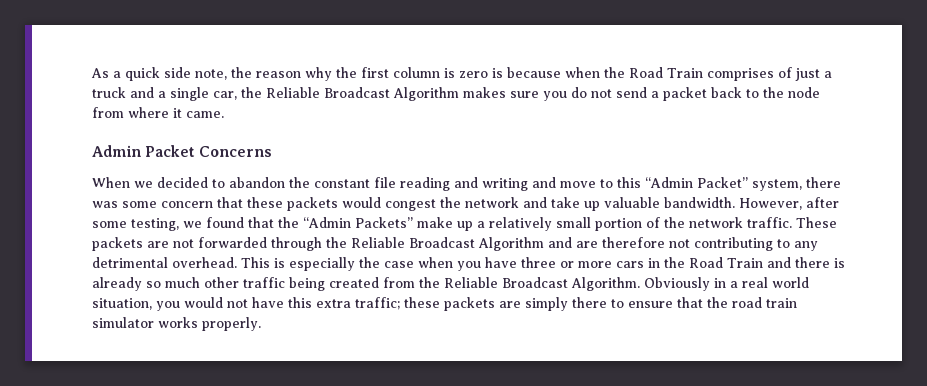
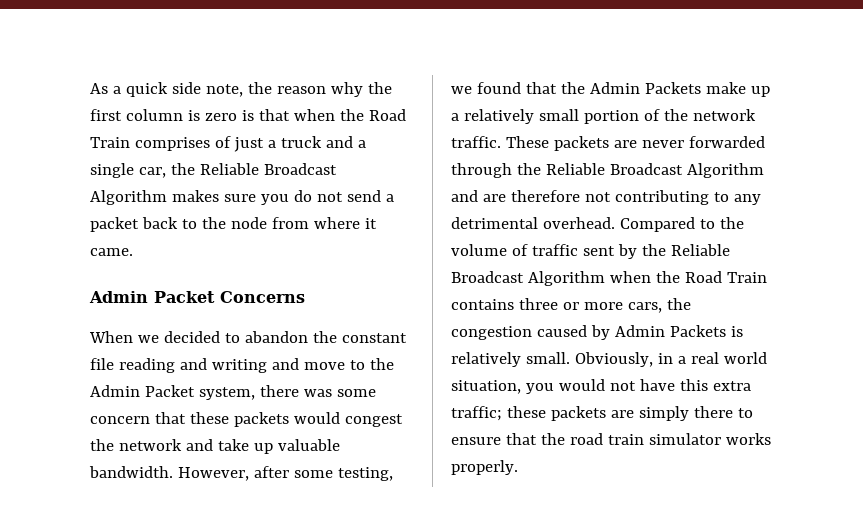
- As a quick side note, the reason why the first column is zero is because when the Road Train comprises of just a truck and a single car, the Reliable Broadcast Algorithm makes sure you do not send a packet back to the node from where it came.
+ As a quick side note, the reason why the first column is zero is that when the Road Train comprises of just a truck and a single car, the Reliable Broadcast Algorithm makes sure you do not send a packet back to the node from where it came.
- When we decided to abandon the constant file reading and writing and move to this “Admin Packet” system, there was some concern that these packets would congest the network and take up valuable bandwidth.
+ When we decided to abandon the constant file reading and writing and move to the Admin Packet system, there was some concern that these packets would congest the network and take up valuable bandwidth.
- However, after some testing, we found that the “Admin Packets” make up a relatively small portion of the network traffic.
+ However, after some testing, we found that the Admin Packets make up a relatively small portion of the network traffic.
- These packets are not forwarded through the Reliable Broadcast Algorithm and are therefore not contributing to any detrimental overhead.
+ These packets are never forwarded through the Reliable Broadcast Algorithm and are therefore not contributing to any detrimental overhead.
- This is especially the case when you have three or more cars in the Road Train and there is already so much other traffic being created from the Reliable Broadcast Algorithm. Obviously in a real world situation, you would not have this extra traffic; these packets are simply there to ensure that the road train simulator works properly.
+ Compared to the volume of traffic sent by the Reliable Broadcast Algorithm when the Road Train contains three or more cars, the congestion caused by Admin Packets is relatively small. Obviously, in a real world situation, you would not have this extra traffic; these packets are simply there to ensure that the road train simulator works properly.

